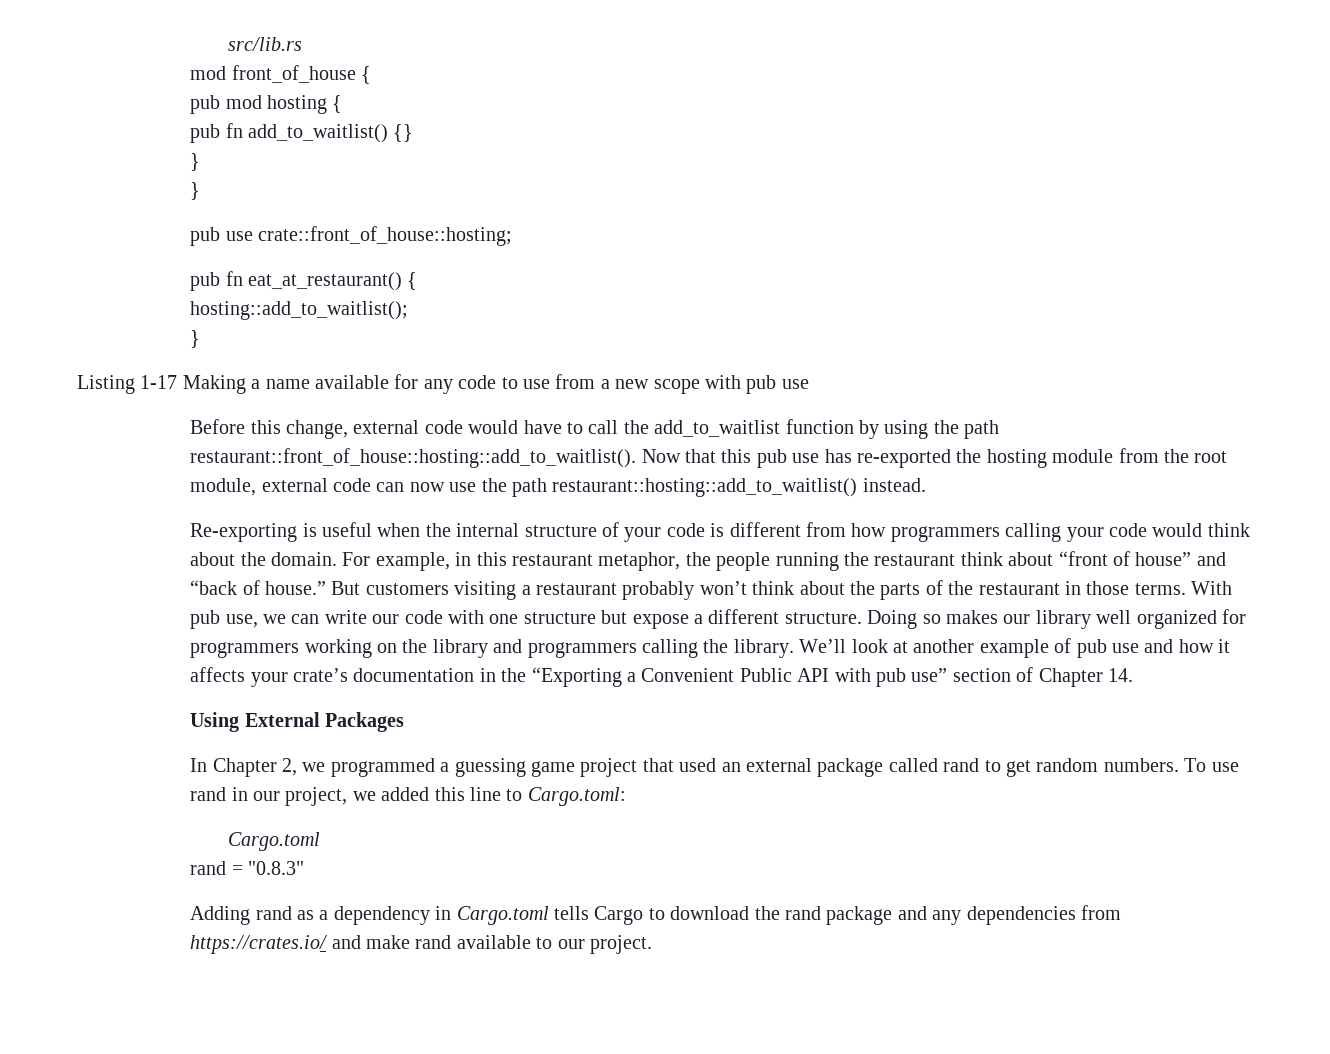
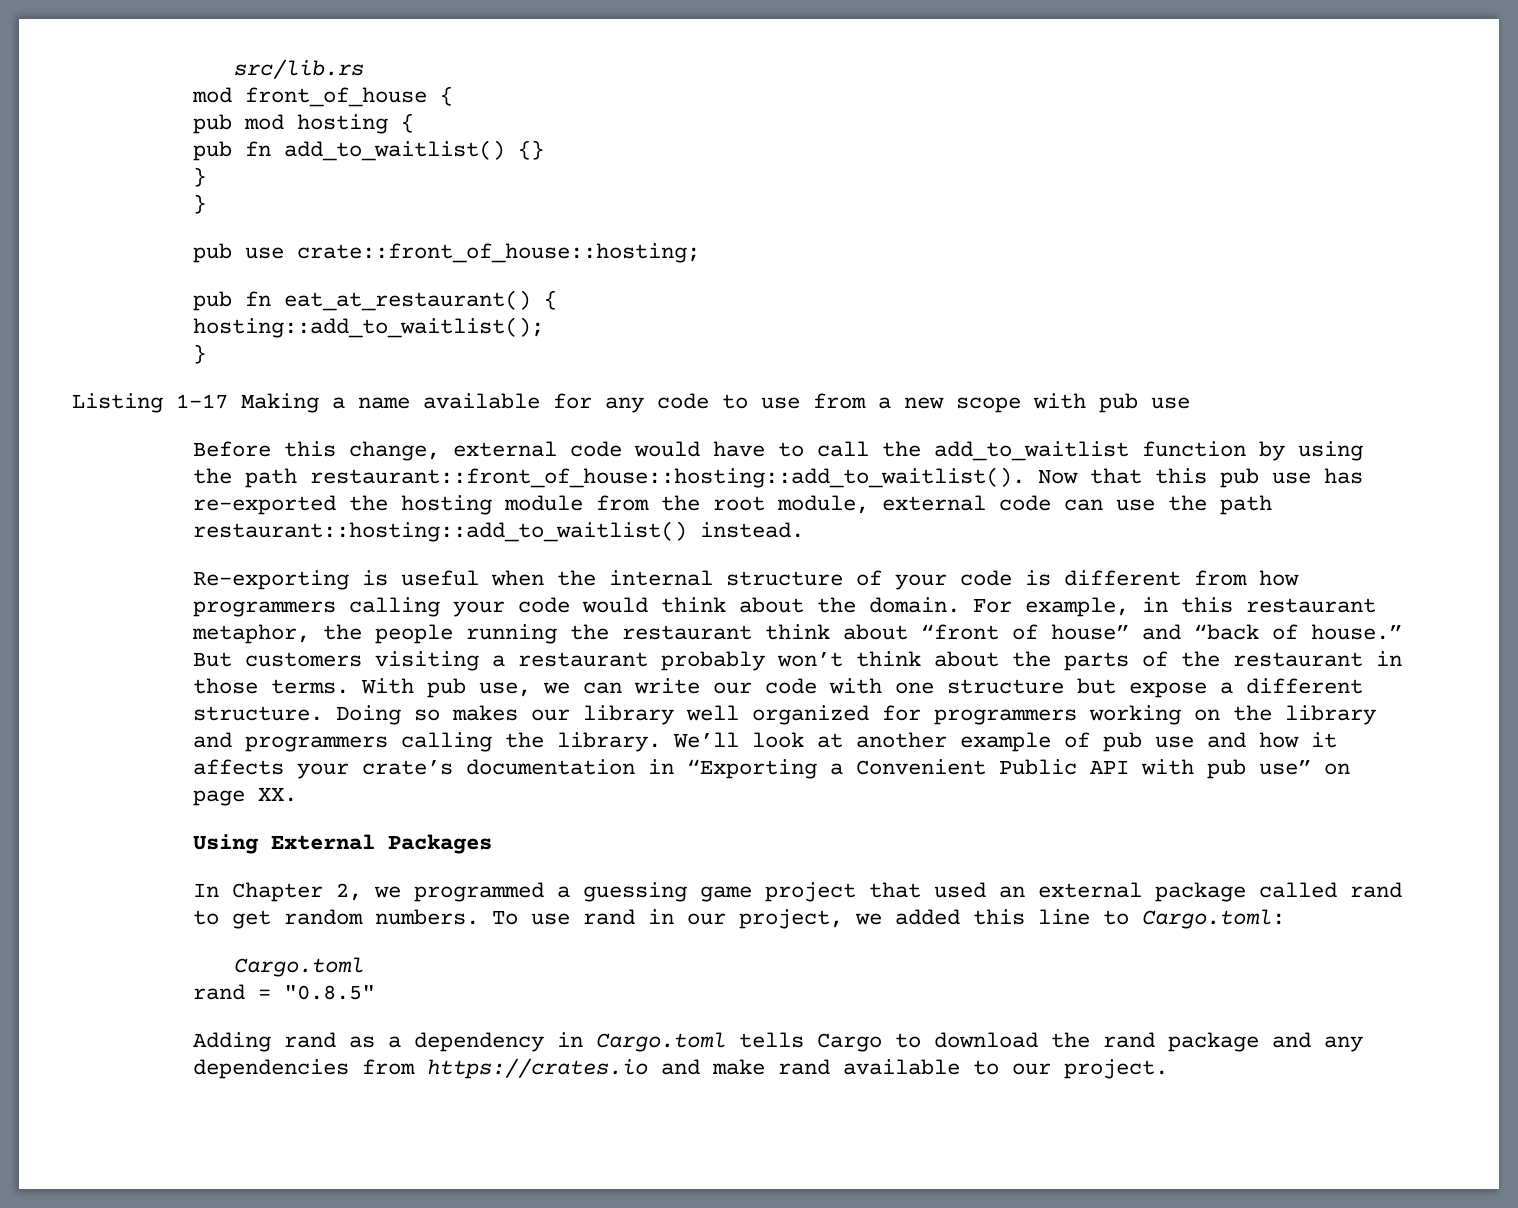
- Now that this pub use has re-exported the hosting module from the root module, external code can now use the path restaurant::hosting::add_to_waitlist() instead.
+ Now that this pub use has re-exported the hosting module from the root module, external code can use the path restaurant::hosting::add_to_waitlist() instead.
- We’ll look at another example of pub use and how it affects your crate’s documentation in the “Exporting a Convenient Public API with pub use” section of Chapter 14.
+ We’ll look at another example of pub use and how it affects your crate’s documentation in “Exporting a Convenient Public API with pub use” on page XX.
- rand = "0.8.3"
+ rand = "0.8.5"
- Adding rand as a dependency in Cargo.toml tells Cargo to download the rand package and any dependencies from https://crates.io/ and make rand available to our project.
+ Adding rand as a dependency in Cargo.toml tells Cargo to download the rand package and any dependencies from https://crates.io and make rand available to our project.

